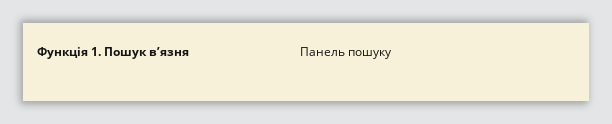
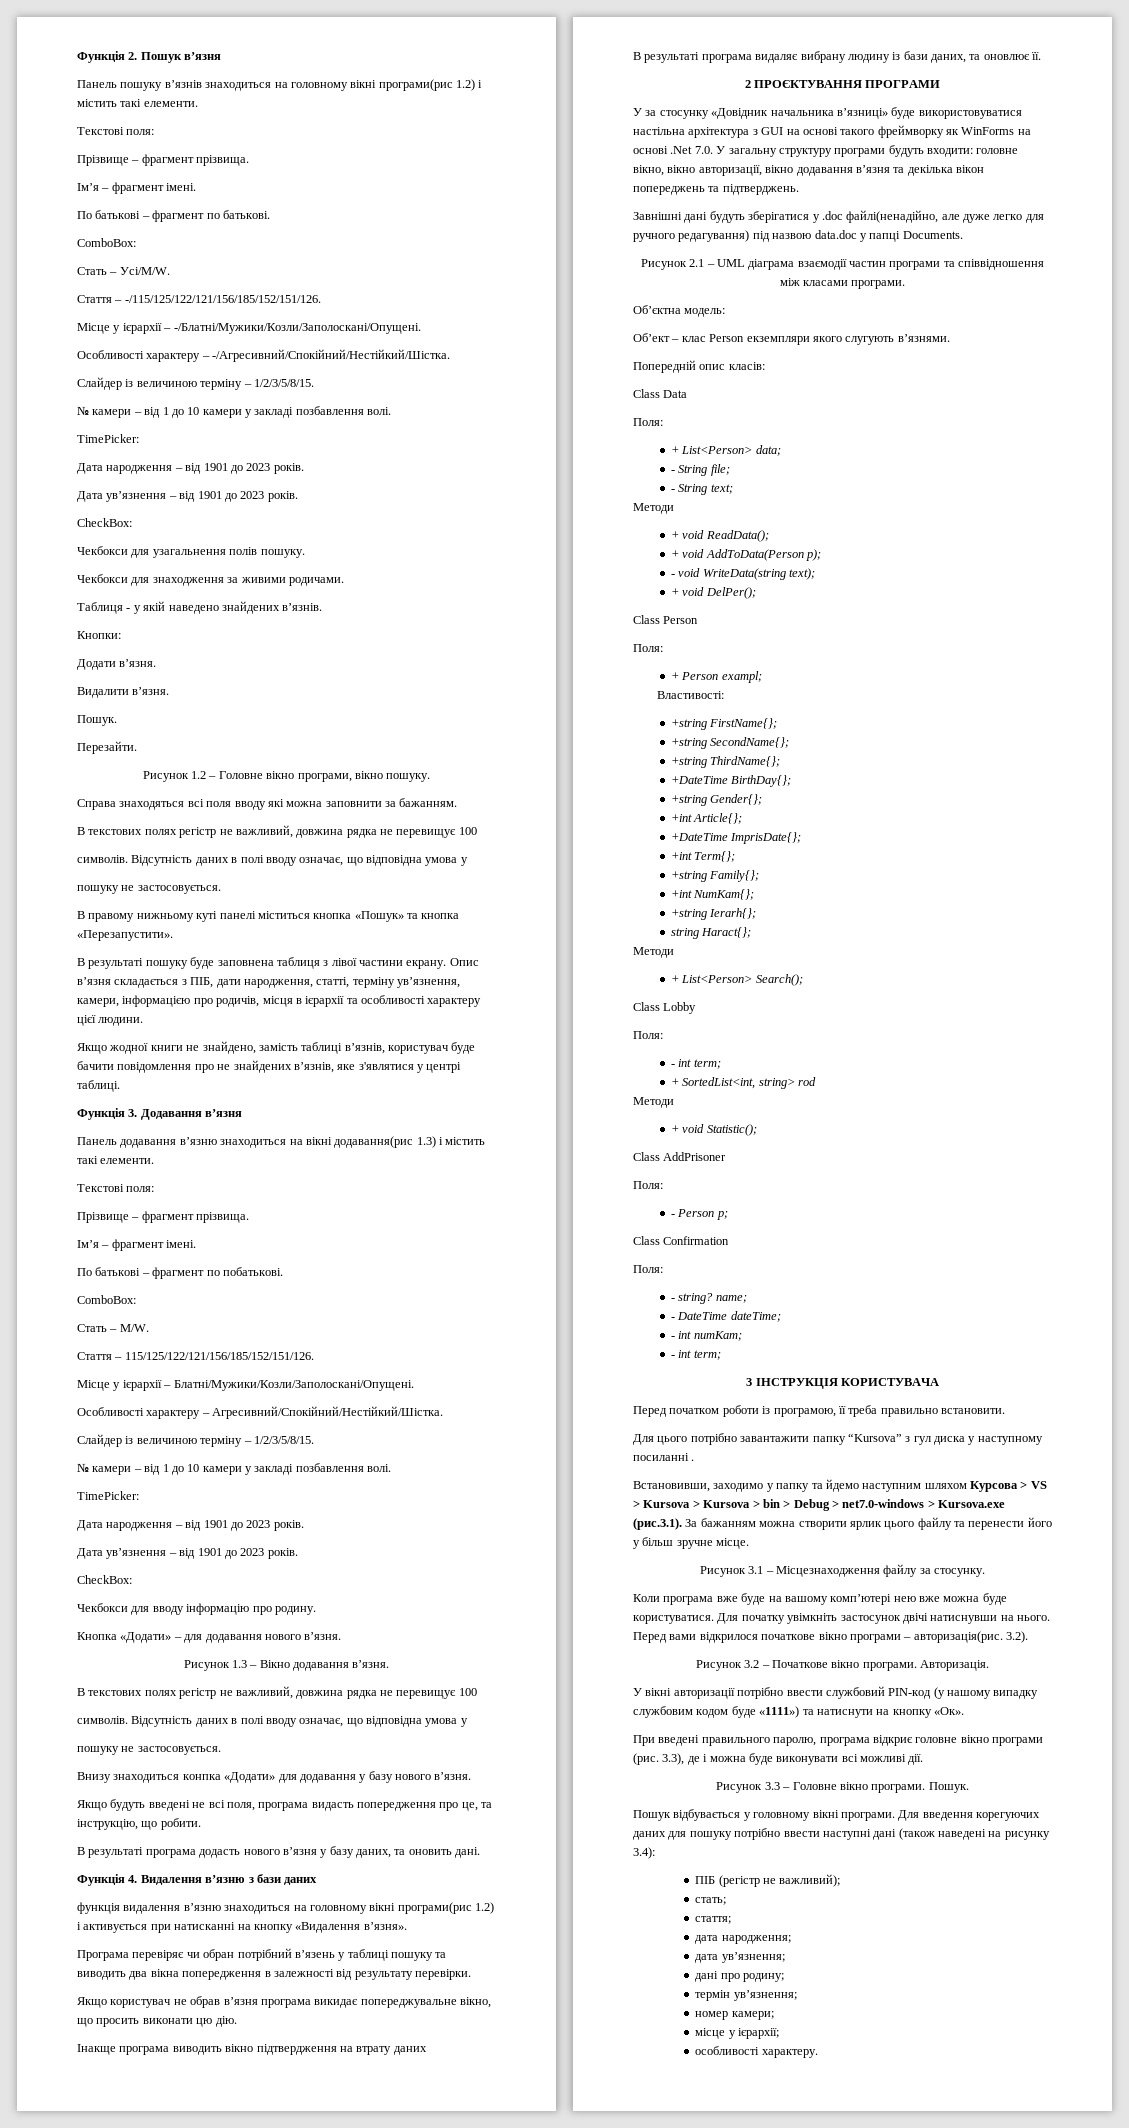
- Функція 1. Пошук в’язня
+ Функція 2. Пошук в’язня
- Панель пошуку
+ Панель пошуку в’язнів знаходиться на головному вікні програми(рис 1.2) і містить такі елементи.
+ Текстові поля:
+ Прізвище – фрагмент прізвища.
+ Ім’я – фрагмент імені.
+ По батькові – фрагмент по батькові.
+ ComboBox:
+ Стать – Усі/M/W.
+ Стаття – -/115/125/122/121/156/185/152/151/126.
+ Місце у ієрархії – -/Блатні/Мужики/Козли/Заполоскані/Опущені.
+ Особливості характеру – -/Агресивний/Спокійний/Нестійкий/Шістка.
+ Слайдер із величиною терміну – 1/2/3/5/8/15.
+ № камери – від 1 до 10 камери у закладі позбавлення волі.
+ TimePicker:
+ Дата народження – від 1901 до 2023 років.
+ Дата ув’язнення – від 1901 до 2023 років.
+ CheckBox:
+ Чекбокси для узагальнення полів пошуку.
+ Чекбокси для знаходження за живими родичами.
+ Таблиця - у якій наведено знайдених в’язнів.
+ Кнопки:
+ Додати в’язня.
+ Видалити в’язня.
+ Пошук.
+ Перезайти.
+ Рисунок 1.2 – Головне вікно програми, вікно пошуку.
+ Справа знаходяться всі поля вводу які можна заповнити за бажанням.
+ В текстових полях регістр не важливий, довжина рядка не перевищує 100
+ символів. Відсутність даних в полі вводу означає, що відповідна умова у
+ пошуку не застосовується.
+ В правому нижньому куті панелі міститься кнопка «Пошук» та кнопка «Перезапустити».
+ В результаті пошуку буде заповнена таблиця з лівої частини екрану. Опис в’язня складається з ПІБ, дати народження, статті, терміну ув’язнення, камери, інформацією про родичів, місця в ієрархії та особливості характеру цієї людини.
+ Якщо жодної книги не знайдено, замість таблиці в’язнів, користувач буде бачити повідомлення про не знайдених в’язнів, яке з'являтися у центрі таблиці.
+ Функція 3. Додавання в’язня
+ Панель додавання в’язню знаходиться на вікні додавання(рис 1.3) і містить такі елементи.
+ Текстові поля:
+ Прізвище – фрагмент прізвища.
+ Ім’я – фрагмент імені.
+ По батькові – фрагмент по побатькові.
+ ComboBox:
+ Стать – M/W.
+ Стаття – 115/125/122/121/156/185/152/151/126.
+ Місце у ієрархії – Блатні/Мужики/Козли/Заполоскані/Опущені.
+ Особливості характеру – Агресивний/Спокійний/Нестійкий/Шістка.
+ Слайдер із величиною терміну – 1/2/3/5/8/15.
+ № камери – від 1 до 10 камери у закладі позбавлення волі.
+ TimePicker:
+ Дата народження – від 1901 до 2023 років.
+ Дата ув’язнення – від 1901 до 2023 років.
+ CheckBox:
+ Чекбокси для вводу інформацію про родину.
+ Кнопка «Додати» – для додавання нового в’язня.
+ Рисунок 1.3 – Вікно додавання в’язня.
+ В текстових полях регістр не важливий, довжина рядка не перевищує 100
+ символів. Відсутність даних в полі вводу означає, що відповідна умова у
+ пошуку не застосовується.
+ Внизу знаходиться конпка «Додати» для додавання у базу нового в’язня.
+ Якщо будуть введені не всі поля, програма видасть попередження про це, та інструкцію, що робити.
+ В результаті програма додасть нового в’язня у базу даних, та оновить дані.
+ Функція 4. Видалення в’язню з бази даних
+ функція видалення в’язню знаходиться на головному вікні програми(рис 1.2) і активується при натисканні на кнопку «Видалення в’язня».
+ Програма перевіряє чи обран потрібний в’язень у таблиці пошуку та виводить два вікна попередження в залежності від результату перевірки.
+ Якщо користувач не обрав в’язня програма викидає попереджувальне вікно, що просить виконати цю дію.
+ Інакще програма виводить вікно підтвердження на втрату даних
+ В результаті програма видаляє вибрану людину із бази даних, та оновлює її.
+ 2 ПРОЄКТУВАННЯ ПРОГРАМИ
+ У за стосунку «Довідник начальника в’язниці» буде використовуватися настільна архітектура з GUI на основі такого фреймворку як WinForms на основі .Net 7.0. У загальну структуру програми будуть входити: головне вікно, вікно авторизації, вікно додавання в’язня та декілька вікон попереджень та підтверджень.
+ Завнішні дані будуть зберігатися у .doc файлі(ненадійно, але дуже легко для ручного редагування) під назвою data.doc у папці Documents.
+ Рисунок 2.1 – UML діаграма взаємодії частин програми та співвідношення між класами програми.
+ Об’єктна модель:
+ Об’ект – клас Person екземпляри якого слугують в’язнями.
+ Попередній опис класів:
+ Class Data
+ Поля:
+ + List<Person> data;
+ - String file;
+ - String text;
+ Методи
+ + void ReadData();
+ + void AddToData(Person p);
+ - void WriteData(string text);
+ + void DelPer();
+ Class Person
+ Поля:
+ + Person exampl;
+ Властивості:
+ +string FirstName{};
+ +string SecondName{};
+ +string ThirdName{};
+ +DateTime BirthDay{};
+ +string Gender{};
+ +int Article{};
+ +DateTime ImprisDate{};
+ +int Term{};
+ +string Family{};
+ +int NumKam{};
+ +string Ierarh{};
+ string Haract{};
+ Методи
+ + List<Person> Search();
+ Class Lobby
+ Поля:
+ - int term;
+ + SortedList<int, string> rod
+ Методи
+ + void Statistic();
+ Class AddPrisoner
+ Поля:
+ - Person p;
+ Class Confirmation
+ Поля:
+ - string? name;
+ - DateTime dateTime;
+ - int numKam;
+ - int term;
+ 3 ІНСТРУКЦІЯ КОРИСТУВАЧА
+ Перед початком роботи із програмою, її треба правильно встановити.
+ Для цього потрібно завантажити папку “Kursova” з гул диска у наступному посиланні .
+ Встановивши, заходимо у папку та йдемо наступним шляхом Курсова > VS > Kursova > Kursova > bin > Debug > net7.0-windows > Kursova.exe (рис.3.1). За бажанням можна створити ярлик цього файлу та перенести його у більш зручне місце.
+ Рисунок 3.1 – Місцезнаходження файлу за стосунку.
+ Коли програма вже буде на вашому комп’ютері нею вже можна буде користуватися. Для початку увімкніть застосунок двічі натиснувши на нього. Перед вами відкрилося початкове вікно програми – авторизація(рис. 3.2).
+ Рисунок 3.2 – Початкове вікно програми. Авторизація.
+ У вікні авторизації потрібно ввести службовий PIN-код (у нашому випадку службовим кодом буде «1111») та натиснути на кнопку «Ок».
+ При введені правильного паролю, програма відкриє головне вікно програми (рис. 3.3), де і можна буде виконувати всі можливі дії.
+ Рисунок 3.3 – Головне вікно програми. Пошук.
+ Пошук відбувається у головному вікні програми. Для введення корегуючих даних для пошуку потрібно ввести наступні дані (також наведені на рисунку 3.4):
+ ПІБ (регістр не важливий);
+ стать;
+ стаття;
+ дата народження;
+ дата ув’язнення;
+ дані про родину;
+ термін ув’язнення;
+ номер камери;
+ місце у ієрархії;
+ особливості характеру.

